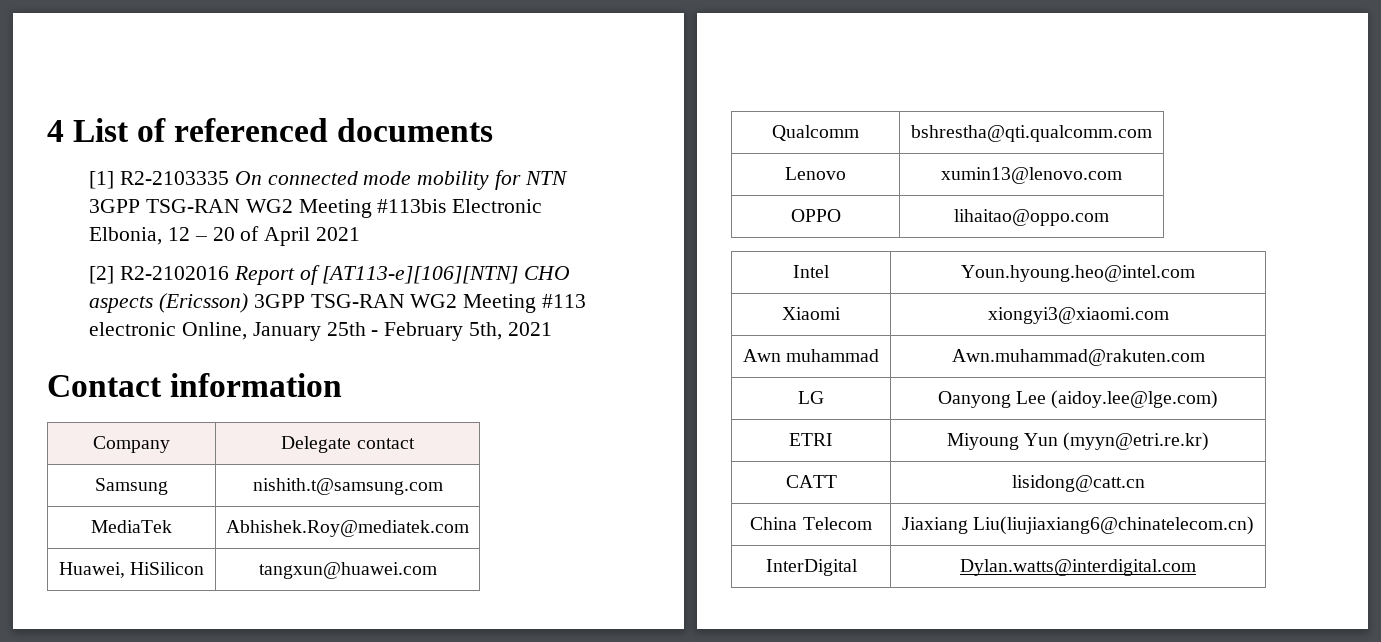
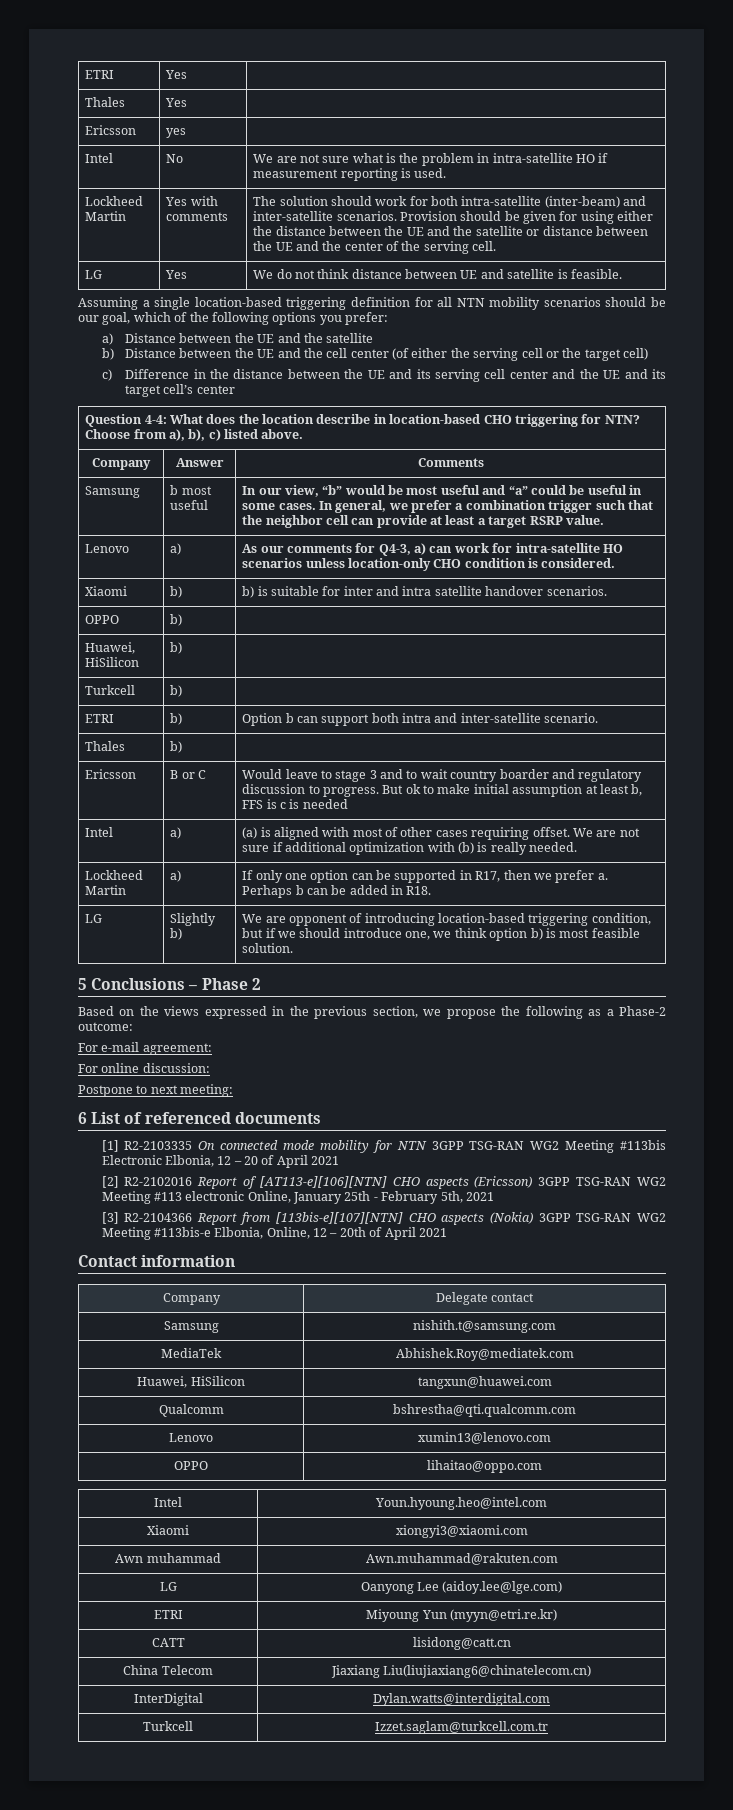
- 4 List of referenced documents
+ ETRI | Yes |
+ Thales | Yes |
+ Ericsson | yes |
+ Intel | No | We are not sure what is the problem in intra-satellite HO if measurement reporting is used.
+ Lockheed Martin | Yes with comments | The solution should work for both intra-satellite (inter-beam) and inter-satellite scenarios. Provision should be given for using either the distance between the UE and the satellite or distance between the UE and the center of the serving cell.
+ LG | Yes | We do not think distance between UE and satellite is feasible.
+ Assuming a single location-based triggering definition for all NTN mobility scenarios should be our goal, which of the following options you prefer:
+ a) Distance between the UE and the satellite
+ b) Distance between the UE and the cell center (of either the serving cell or the target cell)
+ c) Difference in the distance between the UE and its serving cell center and the UE and its target cell’s center
+ Question 4-4: What does the location describe in location-based CHO triggering for NTN? Choose from a), b), c) listed above.
+ Company | Answer | Comments
+ Samsung | b most useful | In our view, “b” would be most useful and “a” could be useful in some cases. In general, we prefer a combination trigger such that the neighbor cell can provide at least a target RSRP value.
+ Lenovo | a) | As our comments for Q4-3, a) can work for intra-satellite HO scenarios unless location-only CHO condition is considered.
+ Xiaomi | b) | b) is suitable for inter and intra satellite handover scenarios.
+ OPPO | b) |
+ Huawei, HiSilicon | b) |
+ Turkcell | b) |
+ ETRI | b) | Option b can support both intra and inter-satellite scenario.
+ Thales | b) |
+ Ericsson | B or C | Would leave to stage 3 and to wait country boarder and regulatory discussion to progress. But ok to make initial assumption at least b, FFS is c is needed
+ Intel | a) | (a) is aligned with most of other cases requiring offset. We are not sure if additional optimization with (b) is really needed.
+ Lockheed Martin | a) | If only one option can be supported in R17, then we prefer a. Perhaps b can be added in R18.
+ LG | Slightly b) | We are opponent of introducing location-based triggering condition, but if we should introduce one, we think option b) is most feasible solution.
+ 5 Conclusions – Phase 2
+ Based on the views expressed in the previous section, we propose the following as a Phase-2 outcome:
+ For e-mail agreement:
+ For online discussion:
+ Postpone to next meeting:
+ 6 List of referenced documents
+ [3] R2-2104366 Report from [113bis-e][107][NTN] CHO aspects (Nokia) 3GPP TSG-RAN WG2 Meeting #113bis-e Elbonia, Online, 12 – 20th of April 2021
+ Turkcell | Izzet.saglam@turkcell.com.tr

